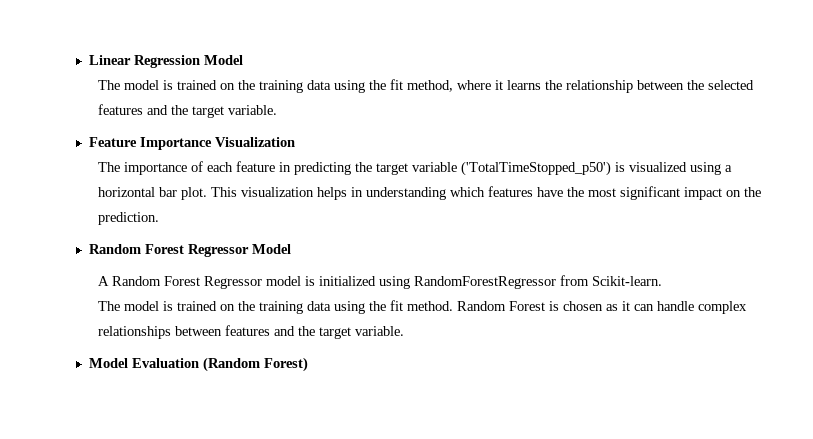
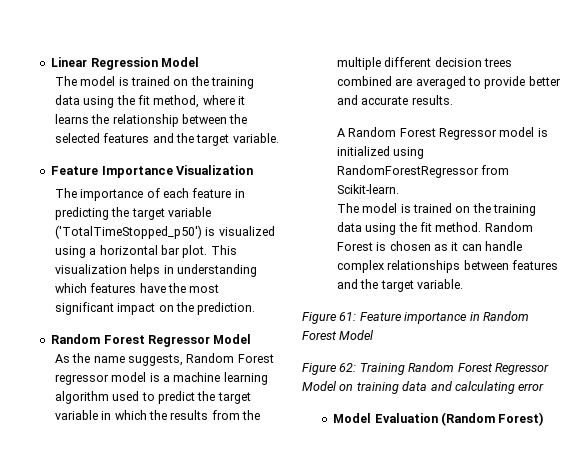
+ As the name suggests, Random Forest regressor model is a machine learning algorithm used to predict the target variable in which the results from the multiple different decision trees combined are averaged to provide better and accurate results.
+ Figure 61: Feature importance in Random Forest Model
+ Figure 62: Training Random Forest Regressor Model on training data and calculating error

